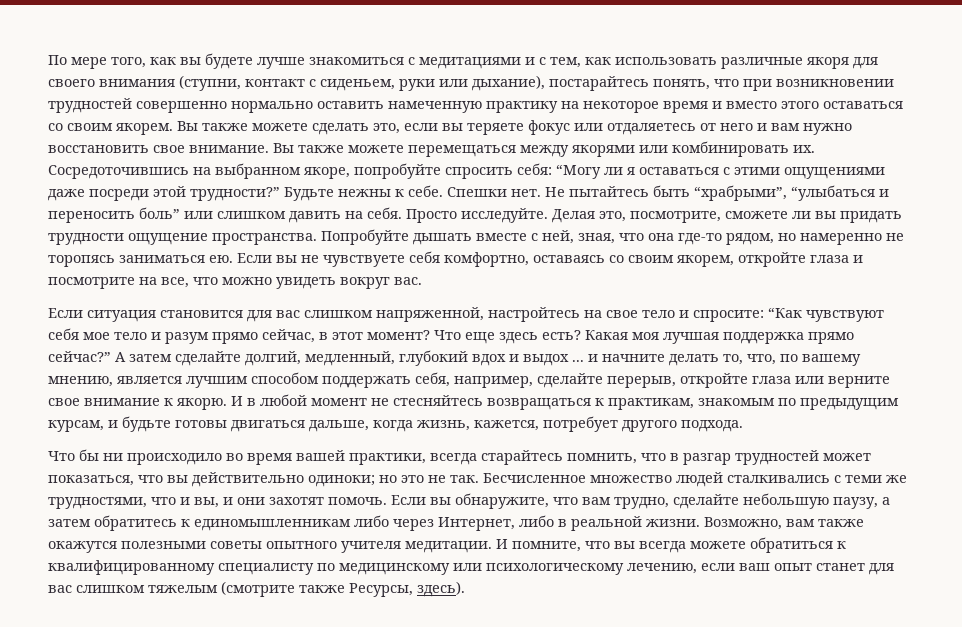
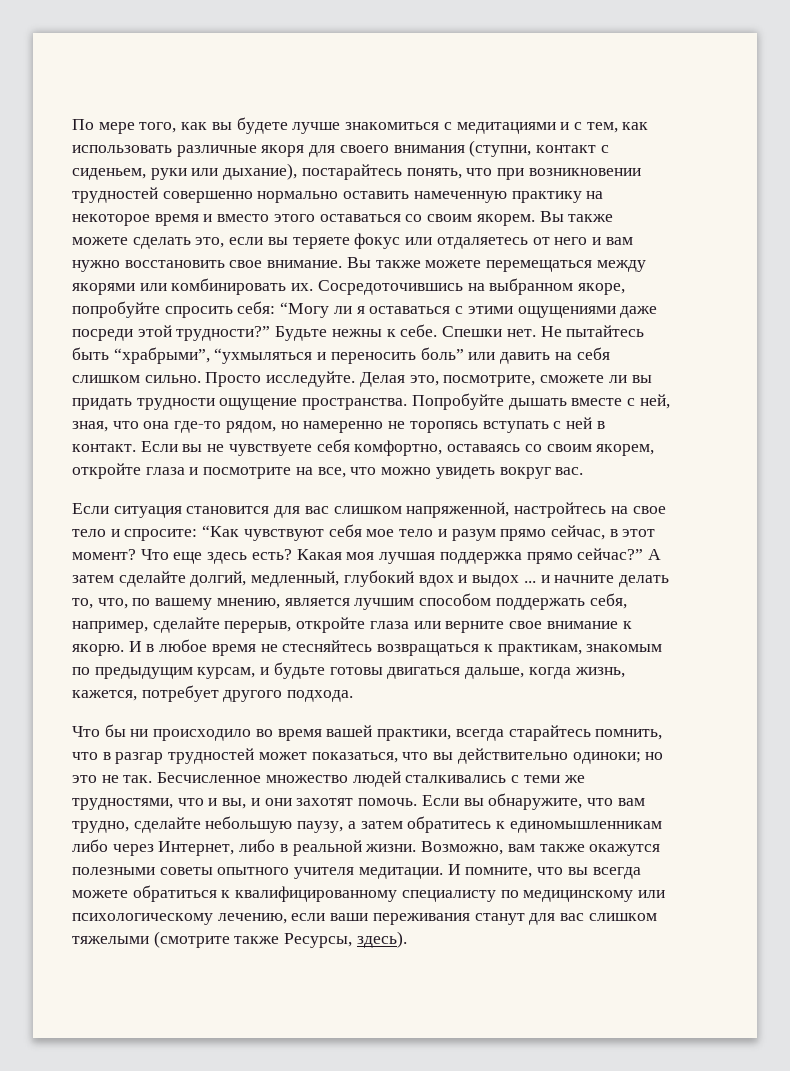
- Не пытайтесь быть “храбрыми”, “улыбаться и переносить боль” или слишком давить на себя.
+ Не пытайтесь быть “храбрыми”, “ухмыляться и переносить боль” или давить на себя слишком сильно.
- Попробуйте дышать вместе с ней, зная, что она где-то рядом, но намеренно не торопясь заниматься ею.
+ Попробуйте дышать вместе с ней, зная, что она где-то рядом, но намеренно не торопясь вступать с ней в контакт.
- И в любой момент не стесняйтесь возвращаться к практикам, знакомым по предыдущим курсам, и будьте готовы двигаться дальше, когда жизнь, кажется, потребует другого подхода.
+ И в любое время не стесняйтесь возвращаться к практикам, знакомым по предыдущим курсам, и будьте готовы двигаться дальше, когда жизнь, кажется, потребует другого подхода.
- И помните, что вы всегда можете обратиться к квалифицированному специалисту по медицинскому или психологическому лечению, если ваш опыт станет для вас слишком тяжелым (смотрите также Ресурсы, здесь).
+ И помните, что вы всегда можете обратиться к квалифицированному специалисту по медицинскому или психологическому лечению, если ваши переживания станут для вас слишком тяжелыми (смотрите также Ресурсы, здесь).

